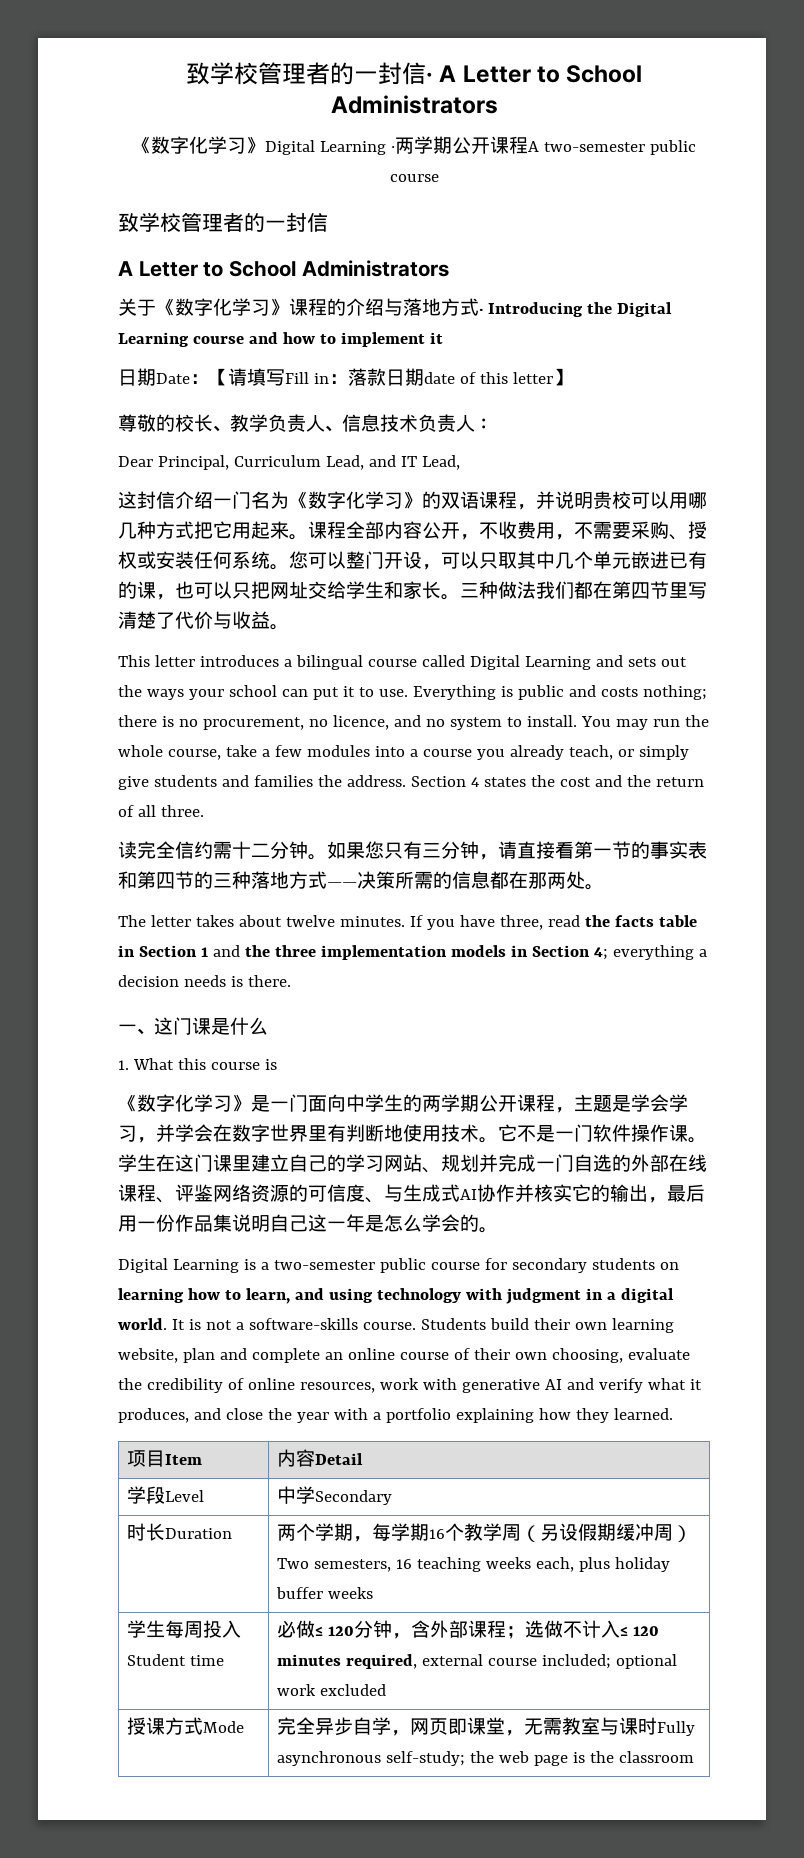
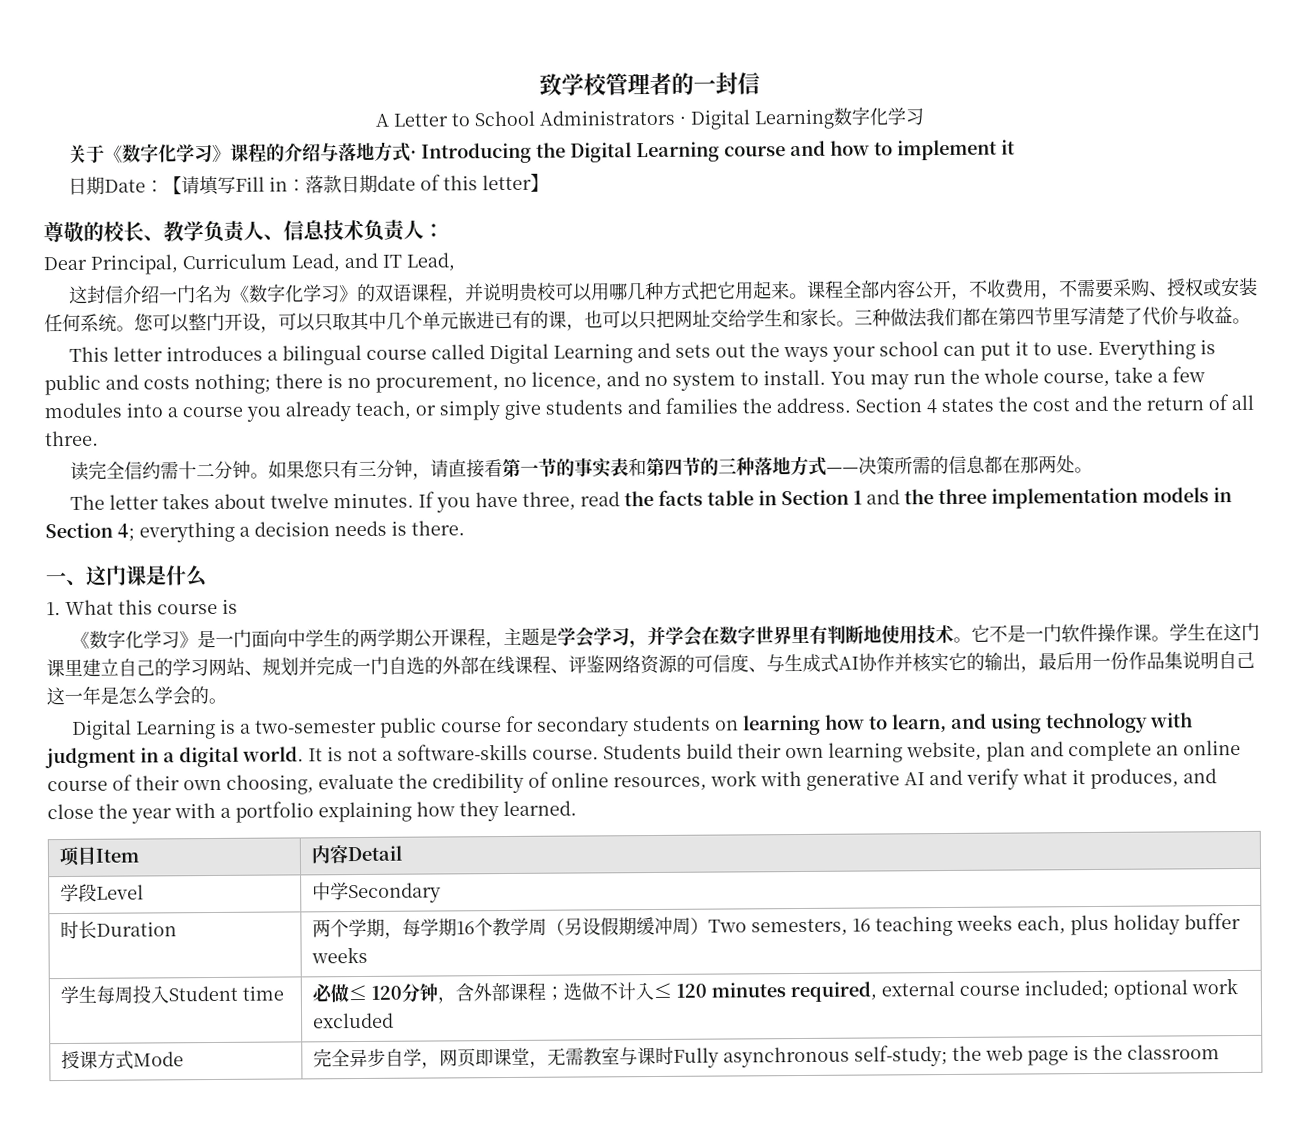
- 致学校管理者的一封信· A Letter to School Administrators
- 《数字化学习》Digital Learning ·两学期公开课程A two-semester public course
  致学校管理者的一封信
- A Letter to School Administrators
+ A Letter to School Administrators · Digital Learning数字化学习

